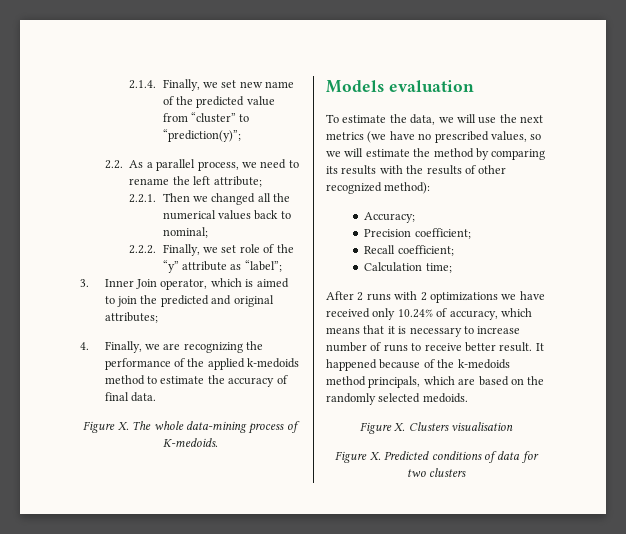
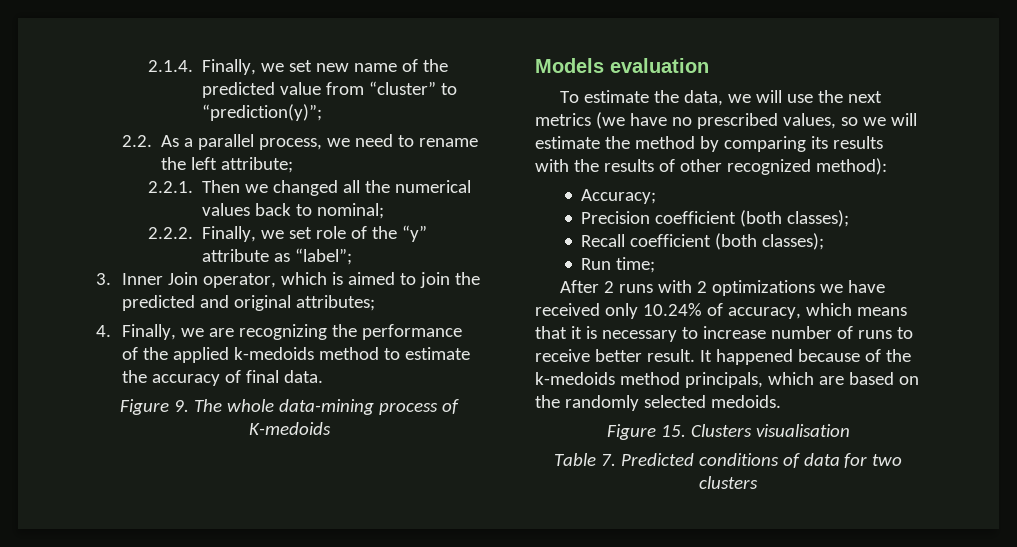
- Figure X. The whole data-mining process of K-medoids.
+ Figure 9. The whole data-mining process of K-medoids
- Precision coefficient;
- Recall coefficient;
- Calculation time;
+ Precision coefficient (both classes);
+ Recall coefficient (both classes);
+ Run time;
- Figure X. Clusters visualisation
+ Figure 15. Clusters visualisation
- Figure X. Predicted conditions of data for two clusters
+ Table 7. Predicted conditions of data for two clusters

